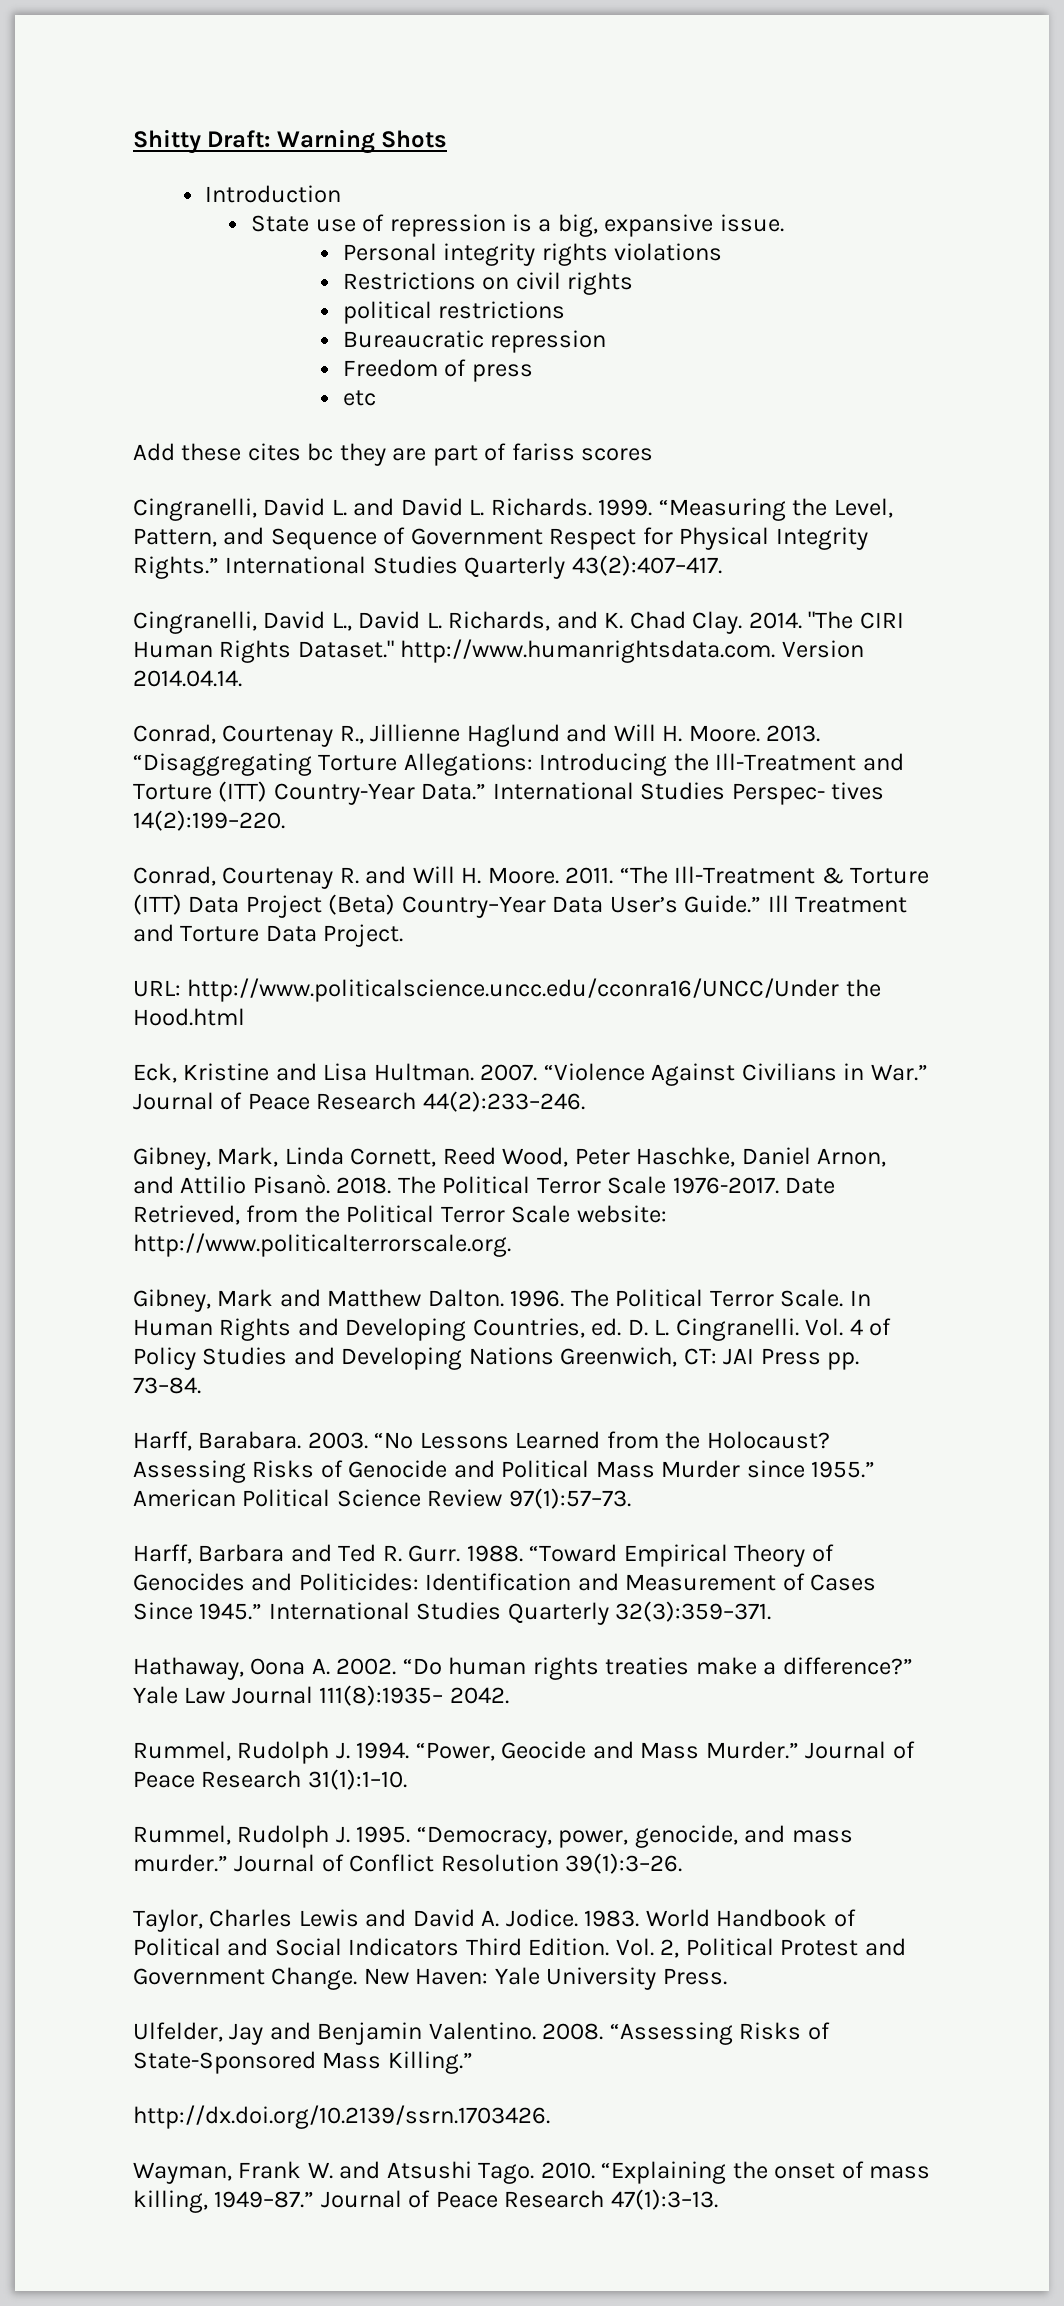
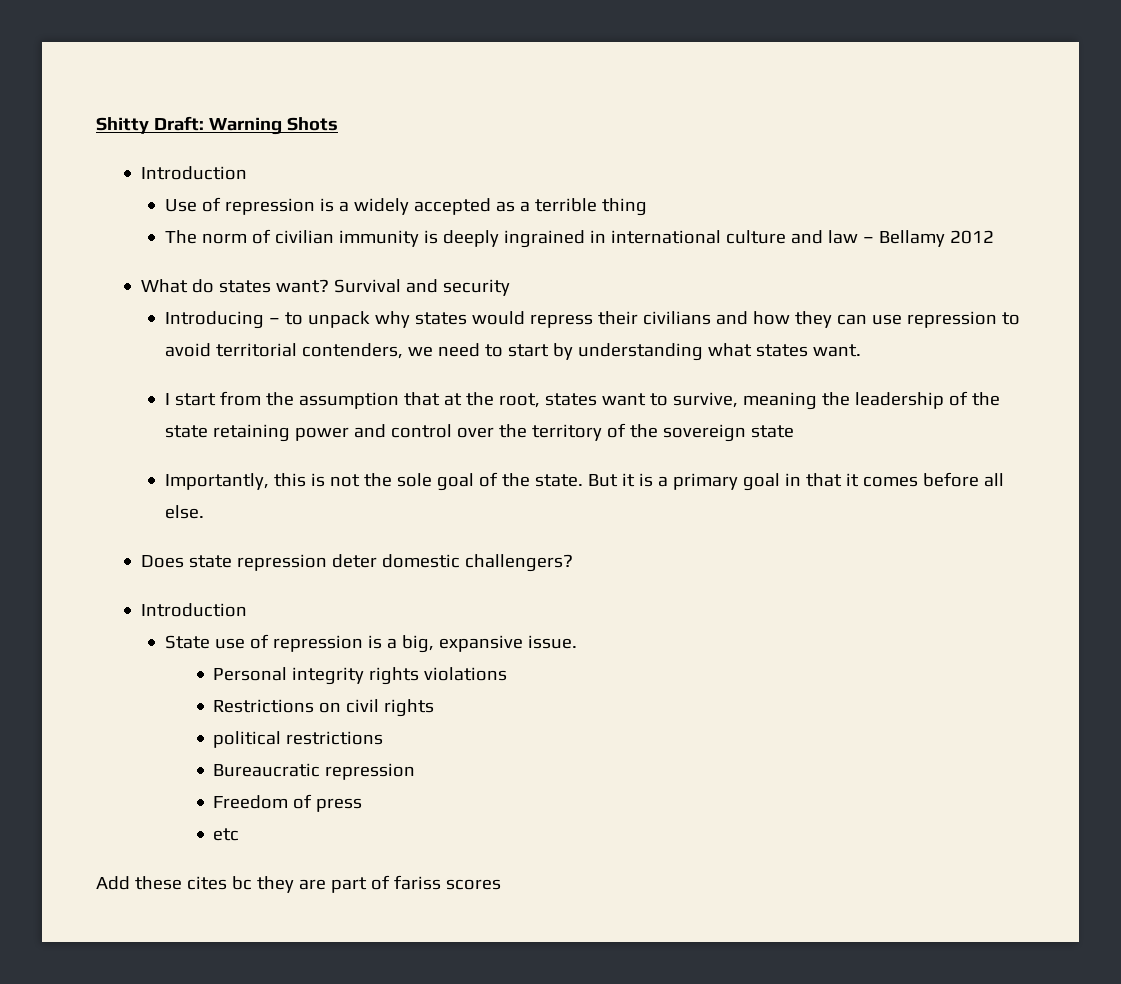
+ Use of repression is a widely accepted as a terrible thing
+ The norm of civilian immunity is deeply ingrained in international culture and law – Bellamy 2012
+ What do states want? Survival and security
+ Introducing – to unpack why states would repress their civilians and how they can use repression to avoid territorial contenders, we need to start by understanding what states want.
+ I start from the assumption that at the root, states want to survive, meaning the leadership of the state retaining power and control over the territory of the sovereign state
+ Importantly, this is not the sole goal of the state. But it is a primary goal in that it comes before all else.
+ Does state repression deter domestic challengers?
+ Introduction
- Cingranelli, David L. and David L. Richards. 1999. “Measuring the Level, Pattern, and Sequence of Government Respect for Physical Integrity Rights.” International Studies Quarterly 43(2):407–417.
- Cingranelli, David L., David L. Richards, and K. Chad Clay. 2014. "The CIRI Human Rights Dataset." http://www.humanrightsdata.com. Version 2014.04.14.
- Conrad, Courtenay R., Jillienne Haglund and Will H. Moore. 2013. “Disaggregating Torture Allegations: Introducing the Ill-Treatment and Torture (ITT) Country-Year Data.” International Studies Perspec- tives 14(2):199–220.
- Conrad, Courtenay R. and Will H. Moore. 2011. “The Ill-Treatment & Torture (ITT) Data Project (Beta) Country–Year Data User’s Guide.” Ill Treatment and Torture Data Project.
- URL: http://www.politicalscience.uncc.edu/cconra16/UNCC/Under the Hood.html
- Eck, Kristine and Lisa Hultman. 2007. “Violence Against Civilians in War.” Journal of Peace Research 44(2):233–246.
- Gibney, Mark, Linda Cornett, Reed Wood, Peter Haschke, Daniel Arnon, and Attilio Pisanò. 2018. The Political Terror Scale 1976-2017. Date Retrieved, from the Political Terror Scale website: http://www.politicalterrorscale.org.
- Gibney, Mark and Matthew Dalton. 1996. The Political Terror Scale. In Human Rights and Developing Countries, ed. D. L. Cingranelli. Vol. 4 of Policy Studies and Developing Nations Greenwich, CT: JAI Press pp. 73–84.
- Harff, Barabara. 2003. “No Lessons Learned from the Holocaust? Assessing Risks of Genocide and Political Mass Murder since 1955.” American Political Science Review 97(1):57–73.
- Harff, Barbara and Ted R. Gurr. 1988. “Toward Empirical Theory of Genocides and Politicides: Identification and Measurement of Cases Since 1945.” International Studies Quarterly 32(3):359–371.
- Hathaway, Oona A. 2002. “Do human rights treaties make a difference?” Yale Law Journal 111(8):1935– 2042.
- Rummel, Rudolph J. 1994. “Power, Geocide and Mass Murder.” Journal of Peace Research 31(1):1–10.
- Rummel, Rudolph J. 1995. “Democracy, power, genocide, and mass murder.” Journal of Conflict Resolution 39(1):3–26.
- Taylor, Charles Lewis and David A. Jodice. 1983. World Handbook of Political and Social Indicators Third Edition. Vol. 2, Political Protest and Government Change. New Haven: Yale University Press.
- Ulfelder, Jay and Benjamin Valentino. 2008. “Assessing Risks of State-Sponsored Mass Killing.”
- http://dx.doi.org/10.2139/ssrn.1703426.
- Wayman, Frank W. and Atsushi Tago. 2010. “Explaining the onset of mass killing, 1949–87.” Journal of Peace Research 47(1):3–13.

